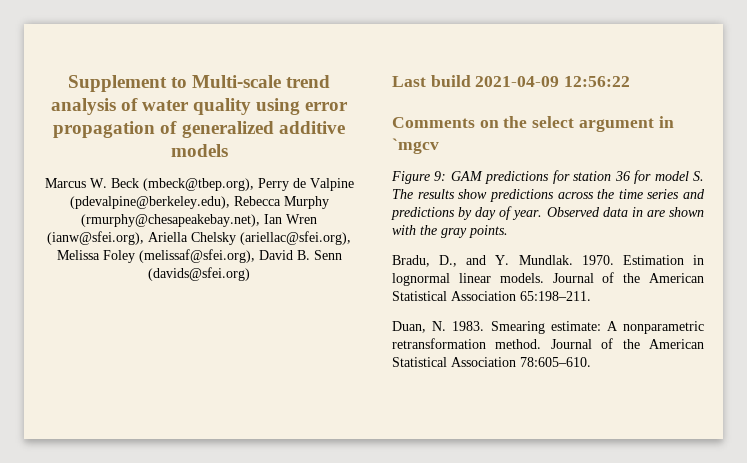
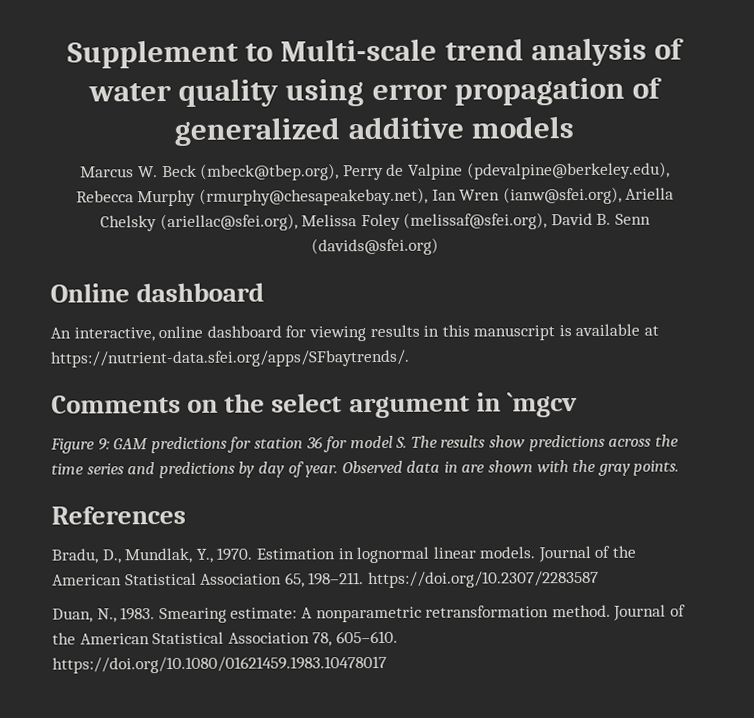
- Last build 2021-04-09 12:56:22
+ Online dashboard
+ An interactive, online dashboard for viewing results in this manuscript is available at https://nutrient-data.sfei.org/apps/SFbaytrends/.
+ References
- Bradu, D., and Y. Mundlak. 1970.
+ Bradu, D., Mundlak, Y., 1970.
- Journal of the American Statistical Association 65:198–211.
+ Journal of the American Statistical Association 65, 198–211. https://doi.org/10.2307/2283587
- Duan, N. 1983.
+ Duan, N., 1983.
- Journal of the American Statistical Association 78:605–610.
+ Journal of the American Statistical Association 78, 605–610. https://doi.org/10.1080/01621459.1983.10478017

